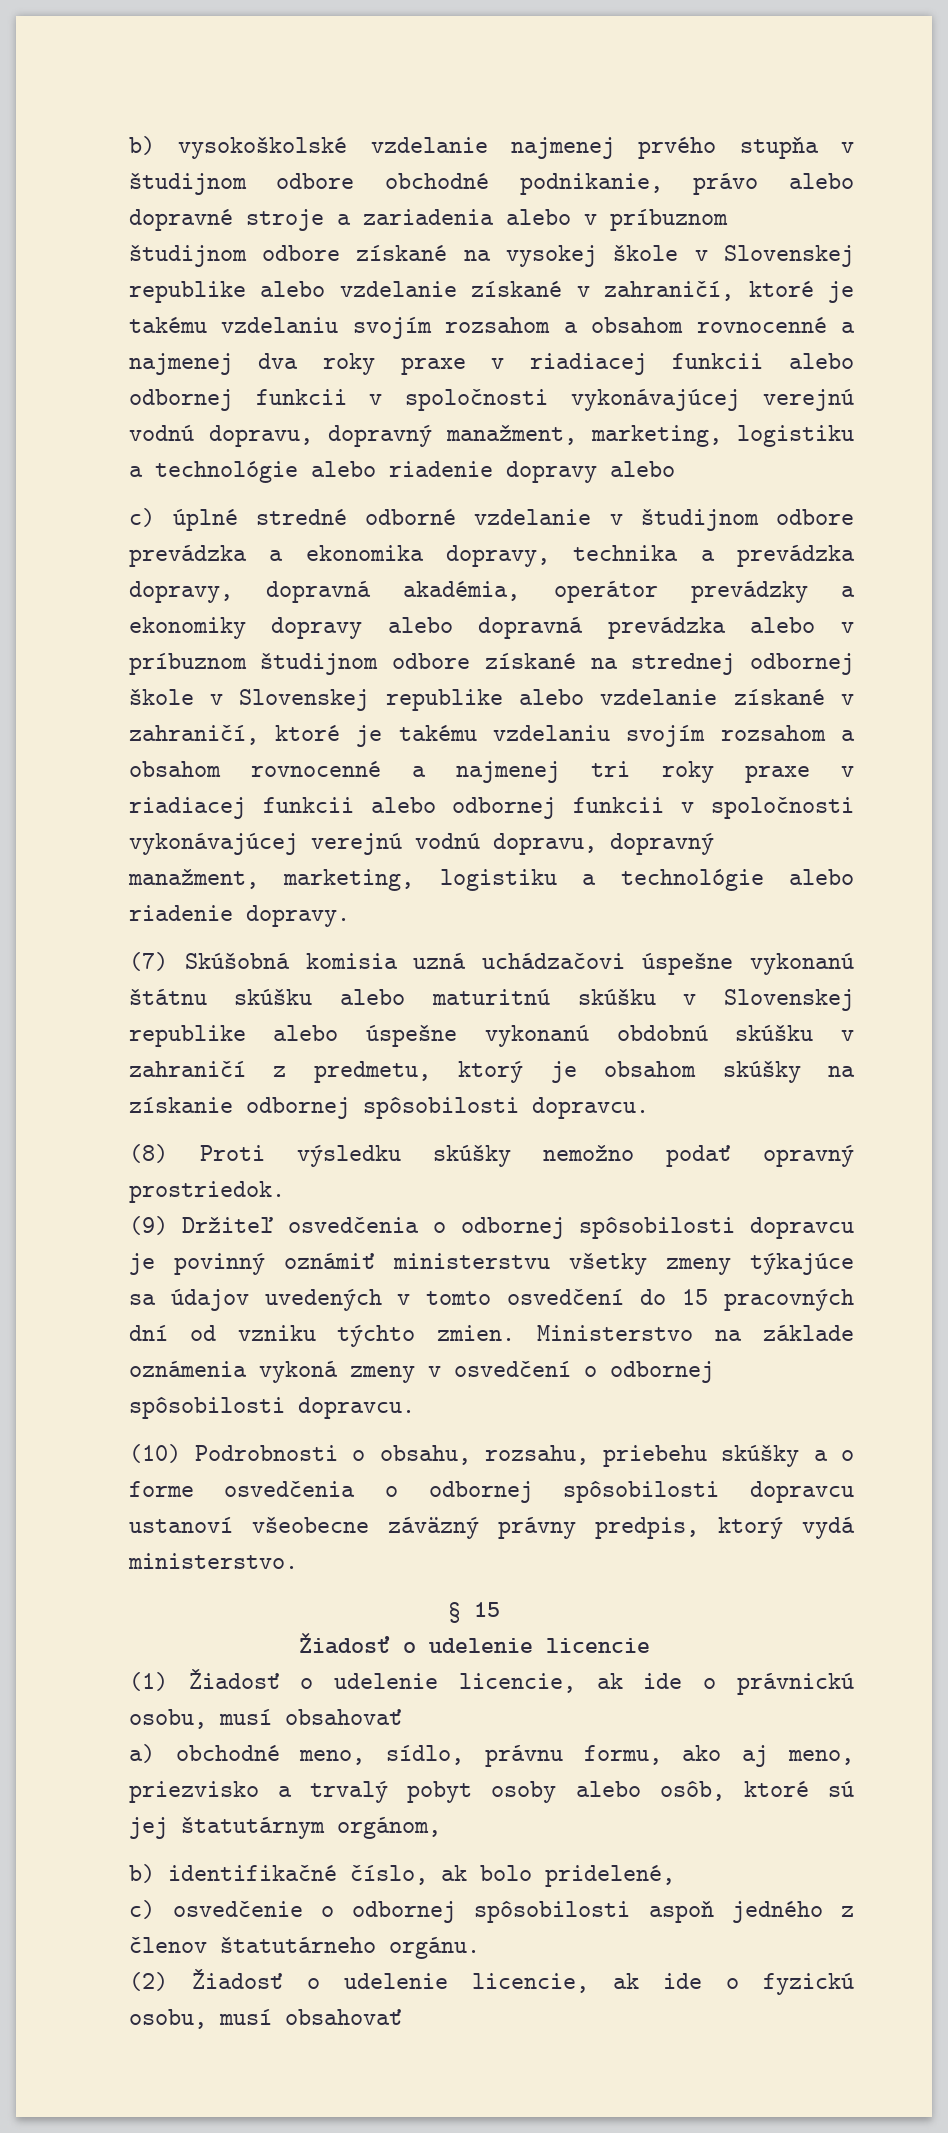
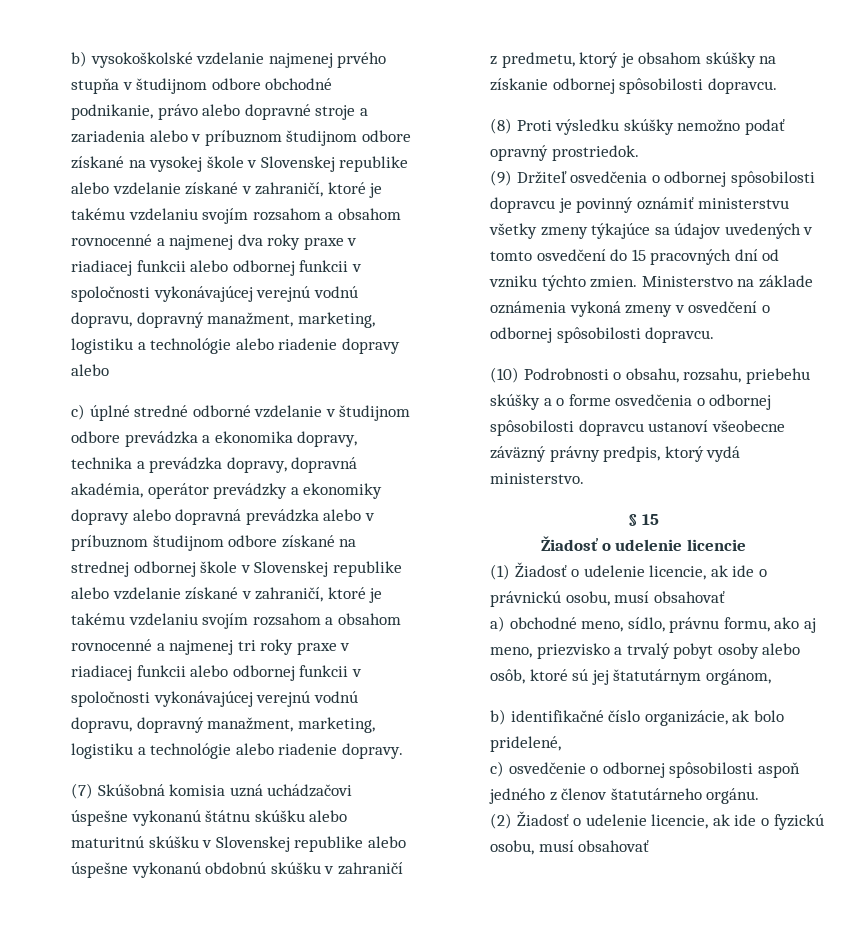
- b) identifikačné číslo, ak bolo pridelené,
+ b) identifikačné číslo organizácie, ak bolo pridelené,

